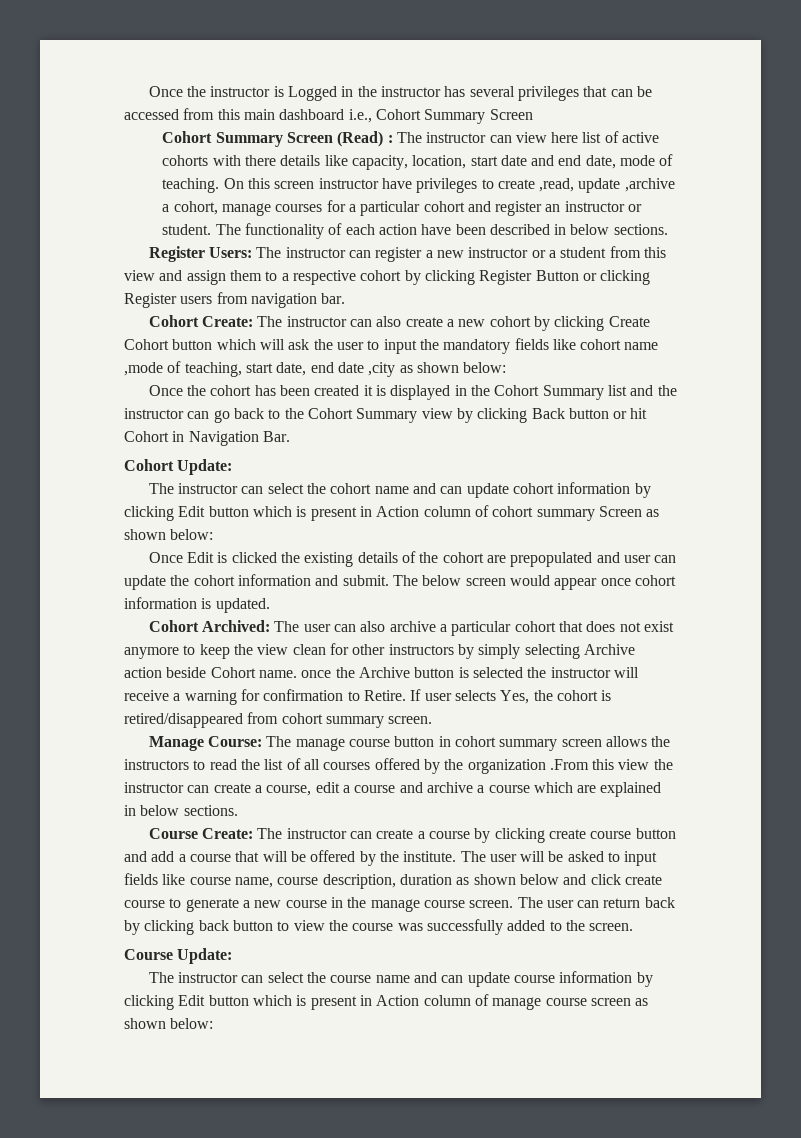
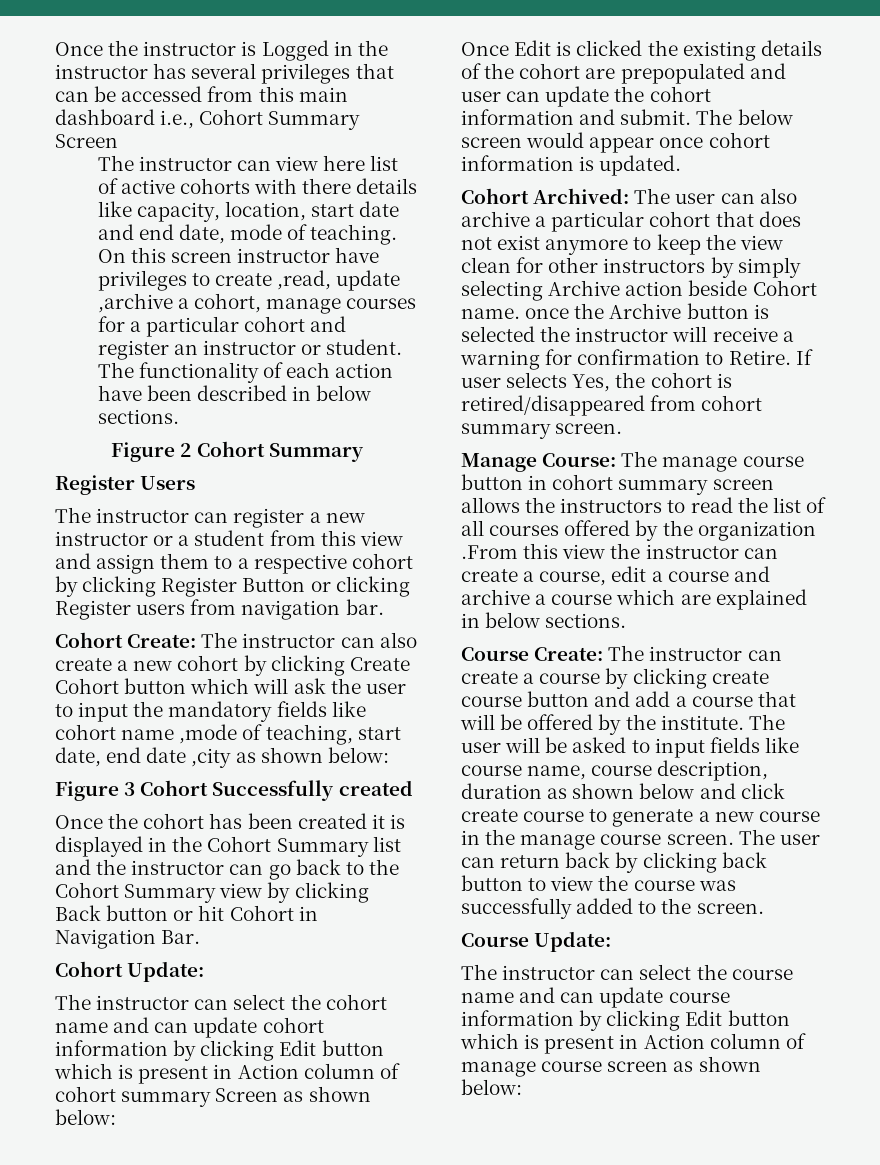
- Cohort Summary Screen (Read) : The instructor can view here list of active cohorts with there details like capacity, location, start date and end date, mode of teaching.
+ The instructor can view here list of active cohorts with there details like capacity, location, start date and end date, mode of teaching.
- Register Users: The instructor can register a new instructor or a student from this view and assign them to a respective cohort by clicking Register Button or clicking Register users from navigation bar.
+ Figure 2 Cohort Summary
+ Register Users
+ The instructor can register a new instructor or a student from this view and assign them to a respective cohort by clicking Register Button or clicking Register users from navigation bar.
+ Figure 3 Cohort Successfully created

